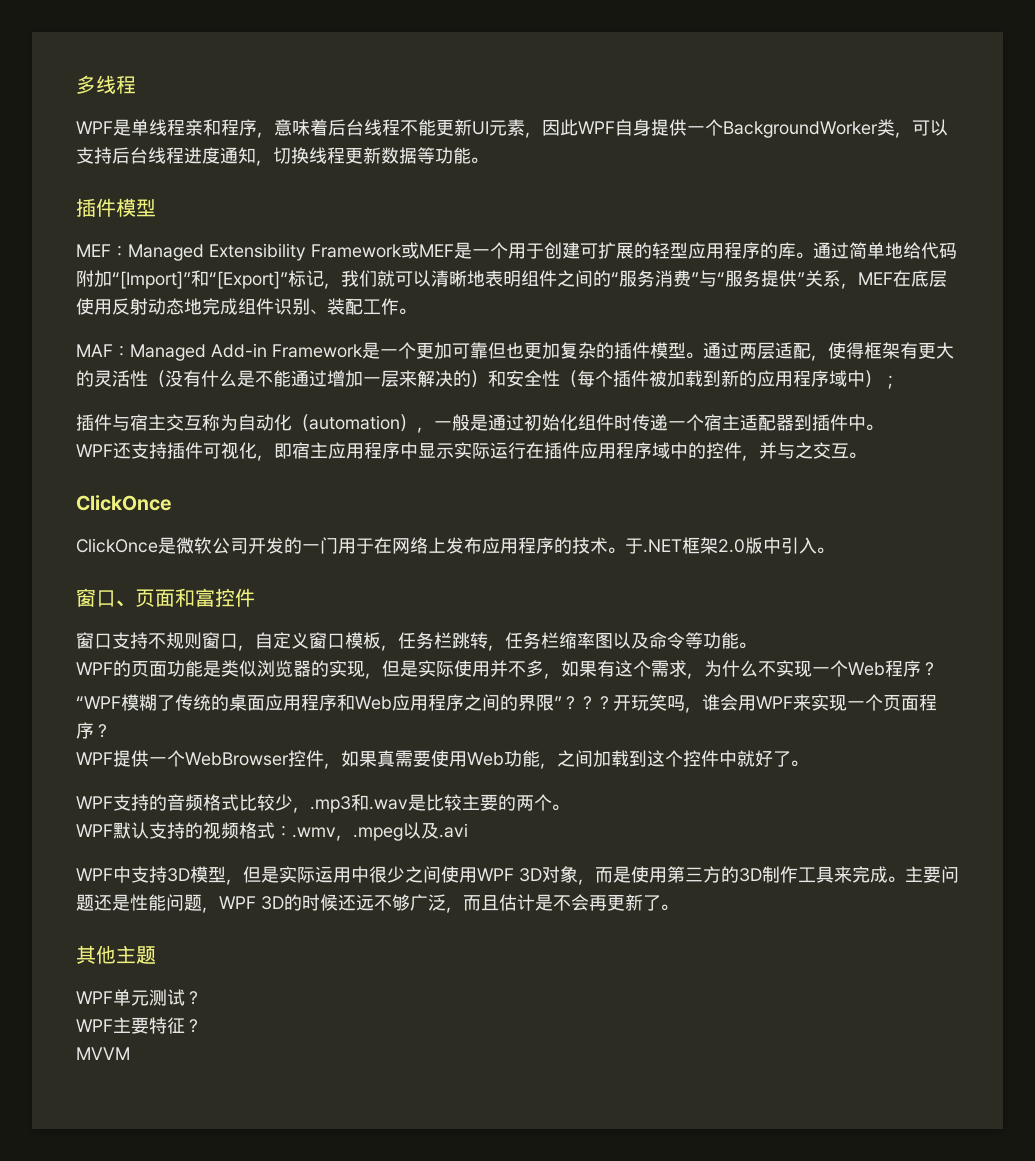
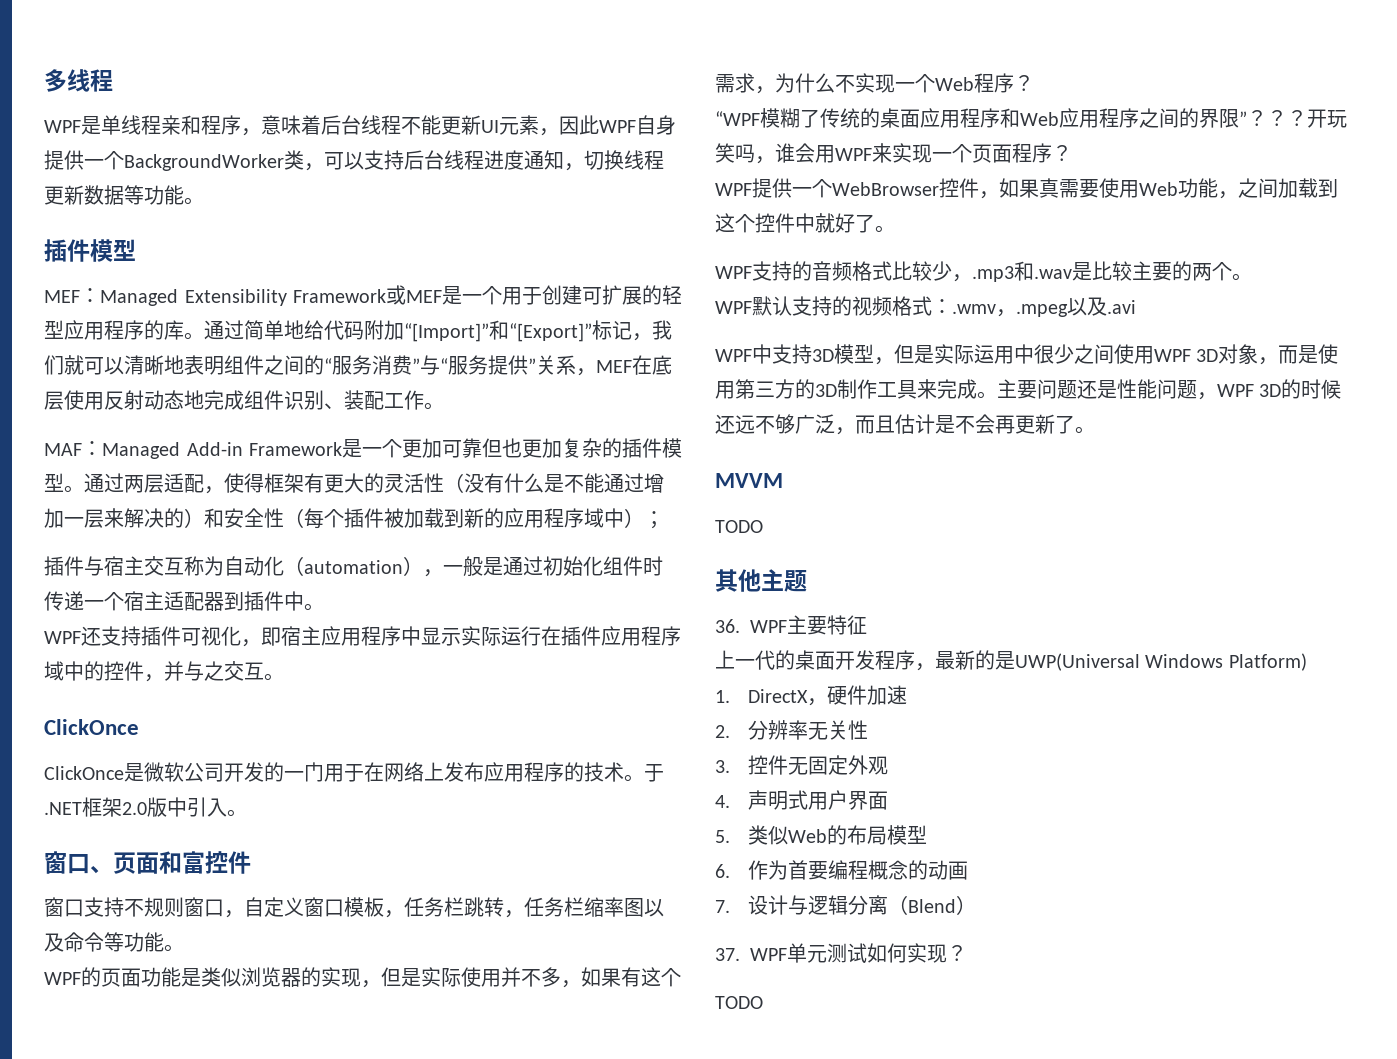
+ MVVM
+ TODO
- WPF单元测试？
- WPF主要特征？
- MVVM
+ 36. WPF主要特征
+ 上一代的桌面开发程序，最新的是UWP(Universal Windows Platform)
+ 1. DirectX，硬件加速
+ 2.分辨率无关性
+ 3.控件无固定外观
+ 4.声明式用户界面
+ 5.类似Web的布局模型
+ 6.作为首要编程概念的动画
+ 7.设计与逻辑分离（Blend）
+ 37. WPF单元测试如何实现？
+ TODO

